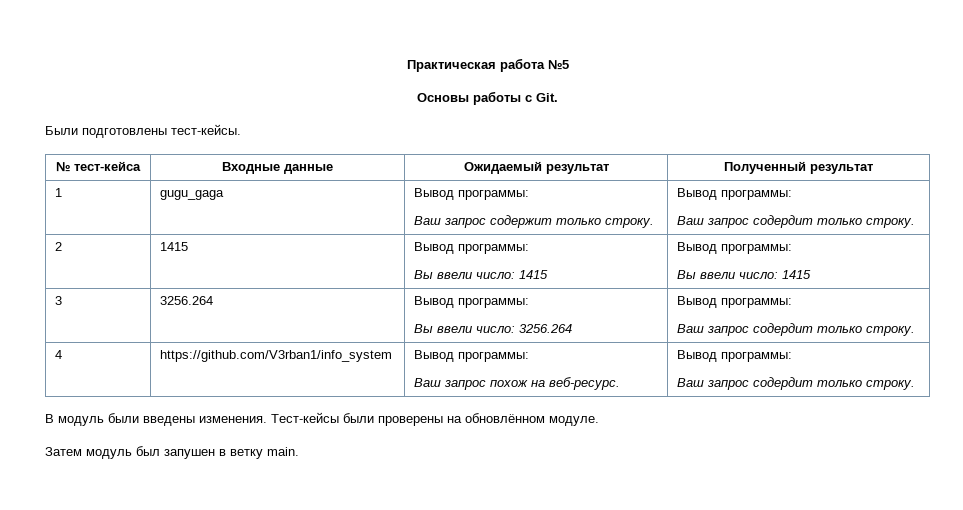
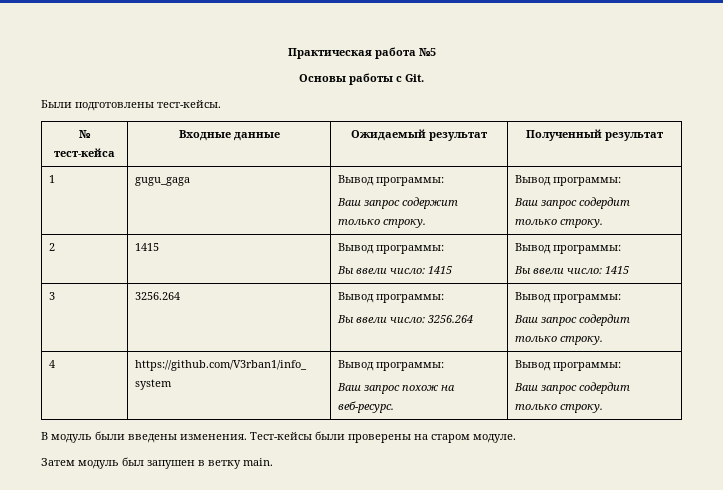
- Тест-кейсы были проверены на обновлённом модуле.
+ Тест-кейсы были проверены на старом модуле.

